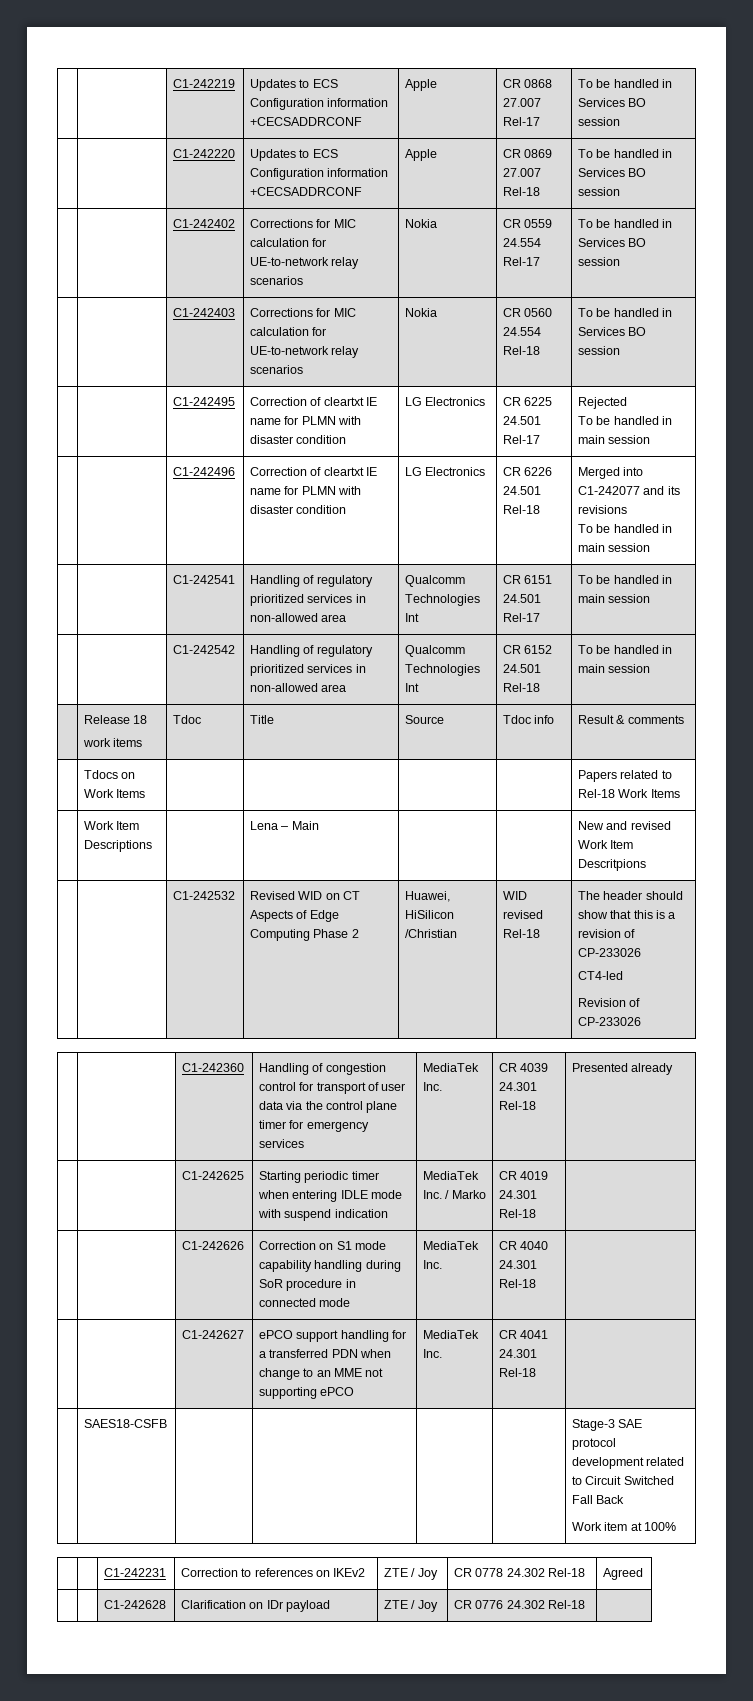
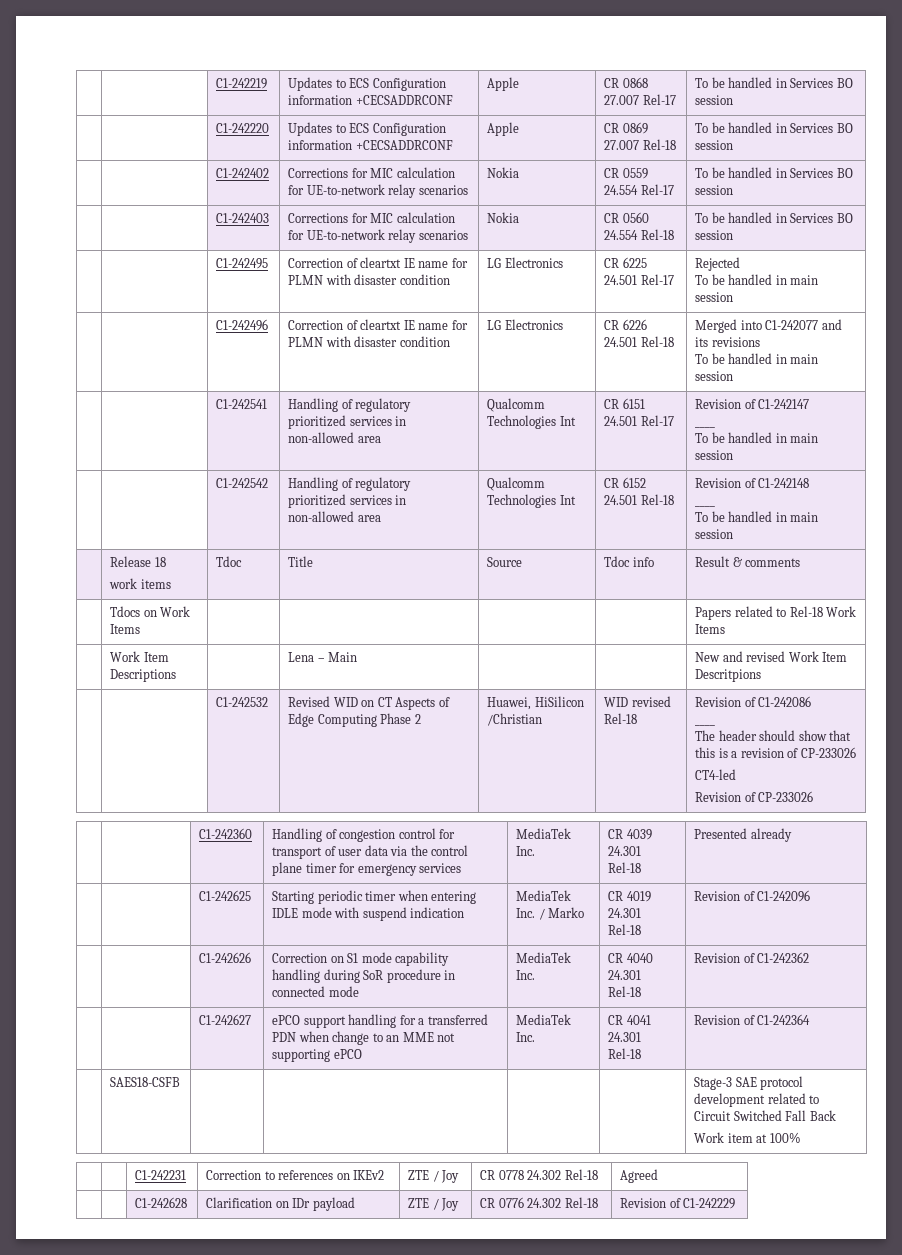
- | | C1-242541 | Handling of regulatory prioritized services in non-allowed area | Qualcomm Technologies Int | CR 6151 24.501 Rel-17 | To be handled in main session
+ | | C1-242541 | Handling of regulatory prioritized services in non-allowed area | Qualcomm Technologies Int | CR 6151 24.501 Rel-17 | Revision of C1-242147
+ ____
+ To be handled in main session
- | | C1-242542 | Handling of regulatory prioritized services in non-allowed area | Qualcomm Technologies Int | CR 6152 24.501 Rel-18 | To be handled in main session
+ | | C1-242542 | Handling of regulatory prioritized services in non-allowed area | Qualcomm Technologies Int | CR 6152 24.501 Rel-18 | Revision of C1-242148
+ ____
+ To be handled in main session
- | | C1-242532 | Revised WID on CT Aspects of Edge Computing Phase 2 | Huawei, HiSilicon /Christian | WID revised Rel-18 | The header should show that this is a revision of CP-233026
+ | | C1-242532 | Revised WID on CT Aspects of Edge Computing Phase 2 | Huawei, HiSilicon /Christian | WID revised Rel-18 | Revision of C1-242086
+ ____
+ The header should show that this is a revision of CP-233026
- | | C1-242625 | Starting periodic timer when entering IDLE mode with suspend indication | MediaTek Inc. / Marko | CR 4019 24.301 Rel-18 |
+ | | C1-242625 | Starting periodic timer when entering IDLE mode with suspend indication | MediaTek Inc. / Marko | CR 4019 24.301 Rel-18 | Revision of C1-242096
- | | C1-242626 | Correction on S1 mode capability handling during SoR procedure in connected mode | MediaTek Inc. | CR 4040 24.301 Rel-18 |
+ | | C1-242626 | Correction on S1 mode capability handling during SoR procedure in connected mode | MediaTek Inc. | CR 4040 24.301 Rel-18 | Revision of C1-242362
- | | C1-242627 | ePCO support handling for a transferred PDN when change to an MME not supporting ePCO | MediaTek Inc. | CR 4041 24.301 Rel-18 |
+ | | C1-242627 | ePCO support handling for a transferred PDN when change to an MME not supporting ePCO | MediaTek Inc. | CR 4041 24.301 Rel-18 | Revision of C1-242364
- | | C1-242628 | Clarification on IDr payload | ZTE / Joy | CR 0776 24.302 Rel-18 |
+ | | C1-242628 | Clarification on IDr payload | ZTE / Joy | CR 0776 24.302 Rel-18 | Revision of C1-242229

